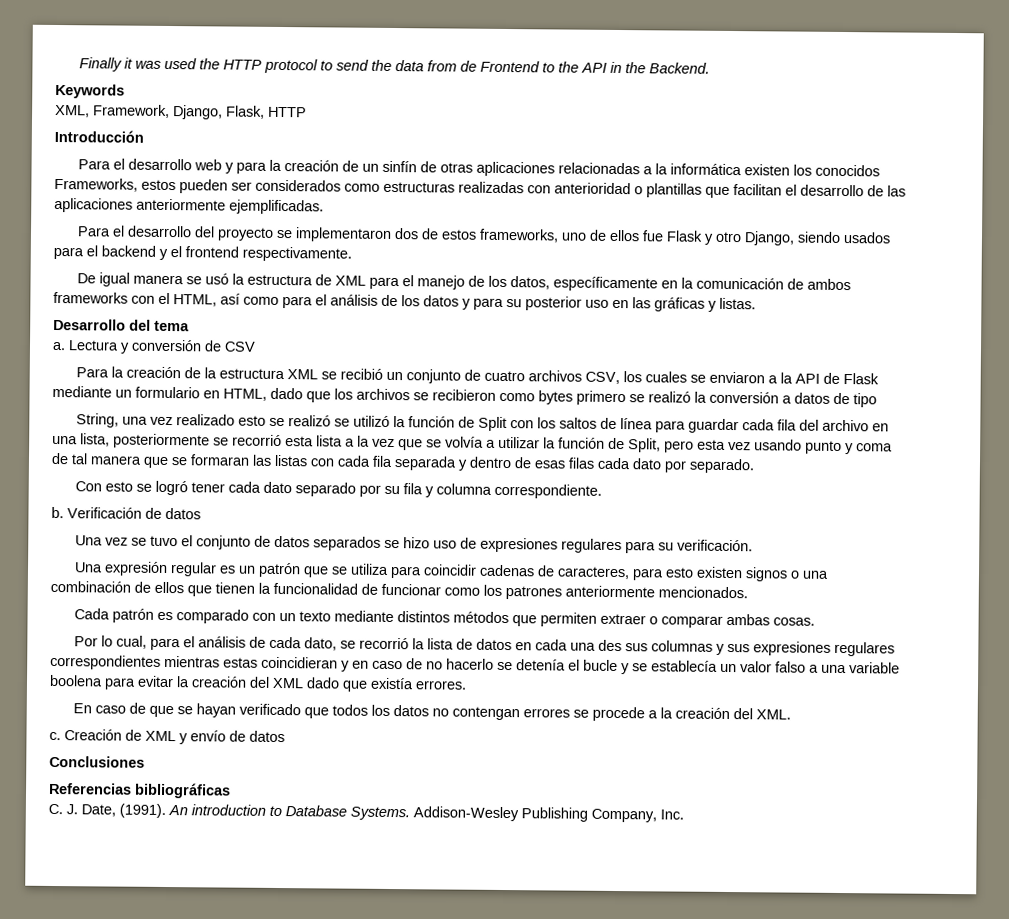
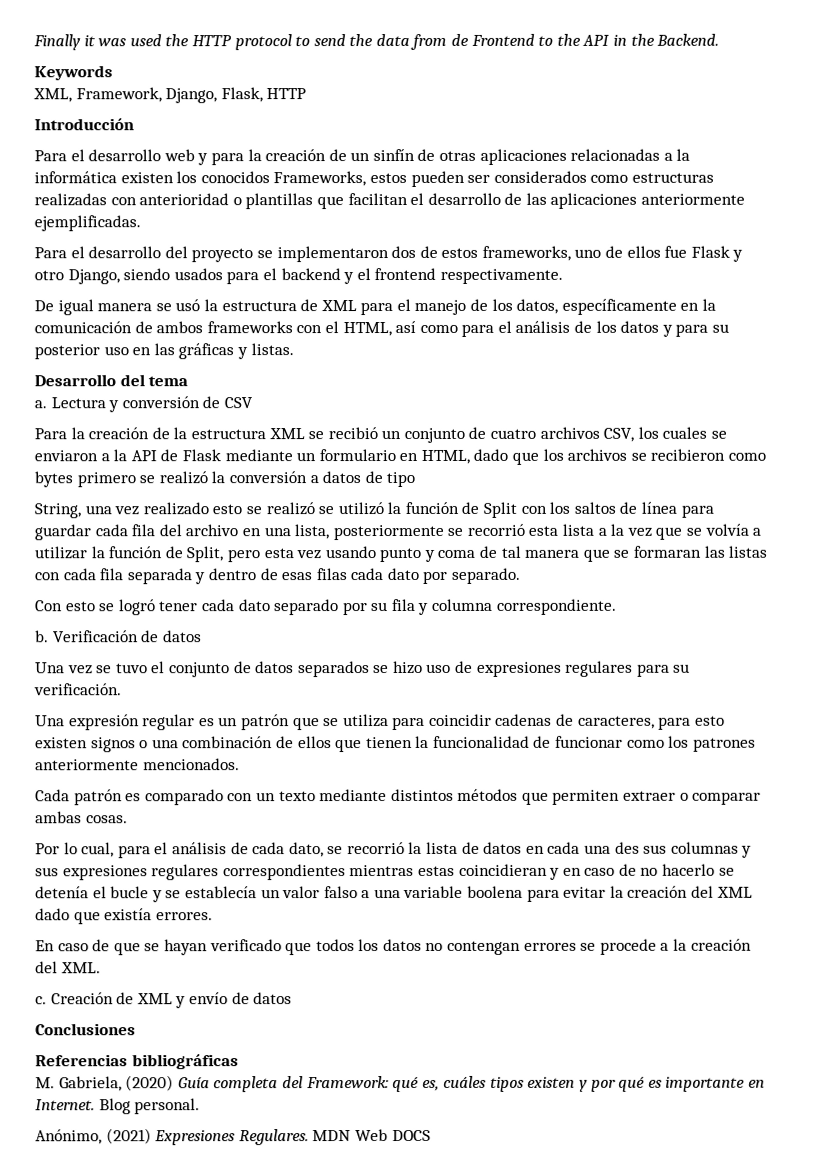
- C. J. Date, (1991). An introduction to Database Systems. Addison-Wesley Publishing Company, Inc.
+ M. Gabriela, (2020) Guía completa del Framework: qué es, cuáles tipos existen y por qué es importante en Internet. Blog personal.
+ Anónimo, (2021) Expresiones Regulares. MDN Web DOCS

